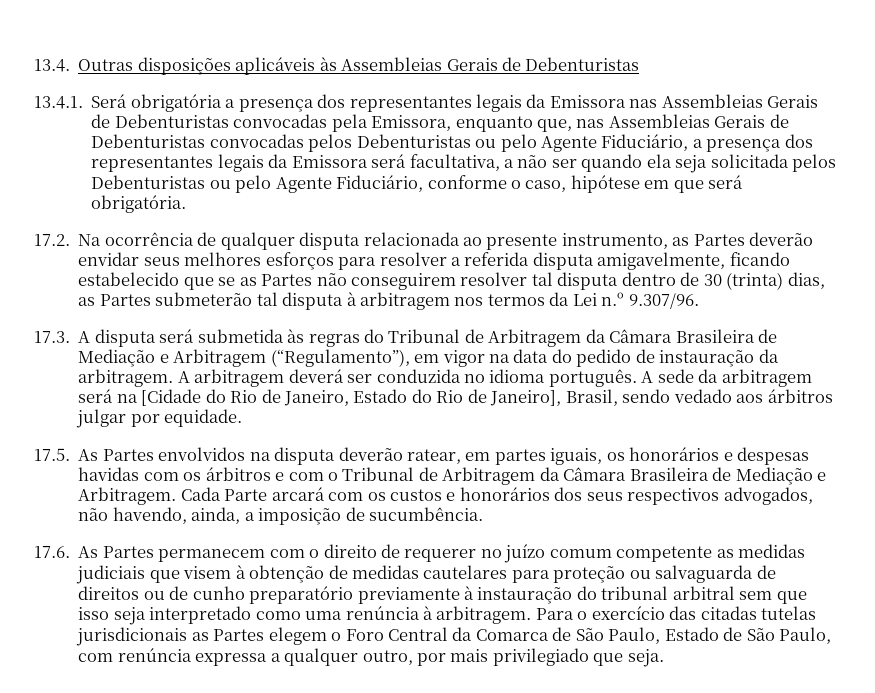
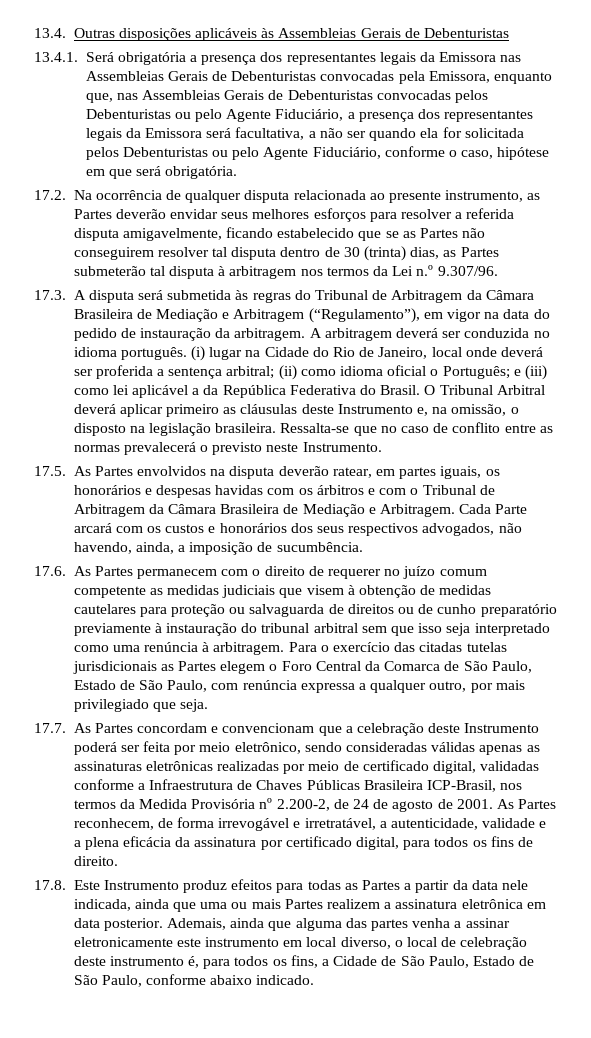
- 13.4.1. Será obrigatória a presença dos representantes legais da Emissora nas Assembleias Gerais de Debenturistas convocadas pela Emissora, enquanto que, nas Assembleias Gerais de Debenturistas convocadas pelos Debenturistas ou pelo Agente Fiduciário, a presença dos representantes legais da Emissora será facultativa, a não ser quando ela seja solicitada pelos Debenturistas ou pelo Agente Fiduciário, conforme o caso, hipótese em que será obrigatória.
+ 13.4.1. Será obrigatória a presença dos representantes legais da Emissora nas Assembleias Gerais de Debenturistas convocadas pela Emissora, enquanto que, nas Assembleias Gerais de Debenturistas convocadas pelos Debenturistas ou pelo Agente Fiduciário, a presença dos representantes legais da Emissora será facultativa, a não ser quando ela for solicitada pelos Debenturistas ou pelo Agente Fiduciário, conforme o caso, hipótese em que será obrigatória.
- A sede da arbitragem será na [Cidade do Rio de Janeiro, Estado do Rio de Janeiro], Brasil, sendo vedado aos árbitros julgar por equidade.
+ (i) lugar na Cidade do Rio de Janeiro, local onde deverá ser proferida a sentença arbitral; (ii) como idioma oficial o Português; e (iii) como lei aplicável a da República Federativa do Brasil. O Tribunal Arbitral deverá aplicar primeiro as cláusulas deste Instrumento e, na omissão, o disposto na legislação brasileira. Ressalta-se que no caso de conflito entre as normas prevalecerá o previsto neste Instrumento.
+ 17.7. As Partes concordam e convencionam que a celebração deste Instrumento poderá ser feita por meio eletrônico, sendo consideradas válidas apenas as assinaturas eletrônicas realizadas por meio de certificado digital, validadas conforme a Infraestrutura de Chaves Públicas Brasileira ICP-Brasil, nos termos da Medida Provisória nº 2.200-2, de 24 de agosto de 2001. As Partes reconhecem, de forma irrevogável e irretratável, a autenticidade, validade e a plena eficácia da assinatura por certificado digital, para todos os fins de direito.
+ 17.8. Este Instrumento produz efeitos para todas as Partes a partir da data nele indicada, ainda que uma ou mais Partes realizem a assinatura eletrônica em data posterior. Ademais, ainda que alguma das partes venha a assinar eletronicamente este instrumento em local diverso, o local de celebração deste instrumento é, para todos os fins, a Cidade de São Paulo, Estado de São Paulo, conforme abaixo indicado.

